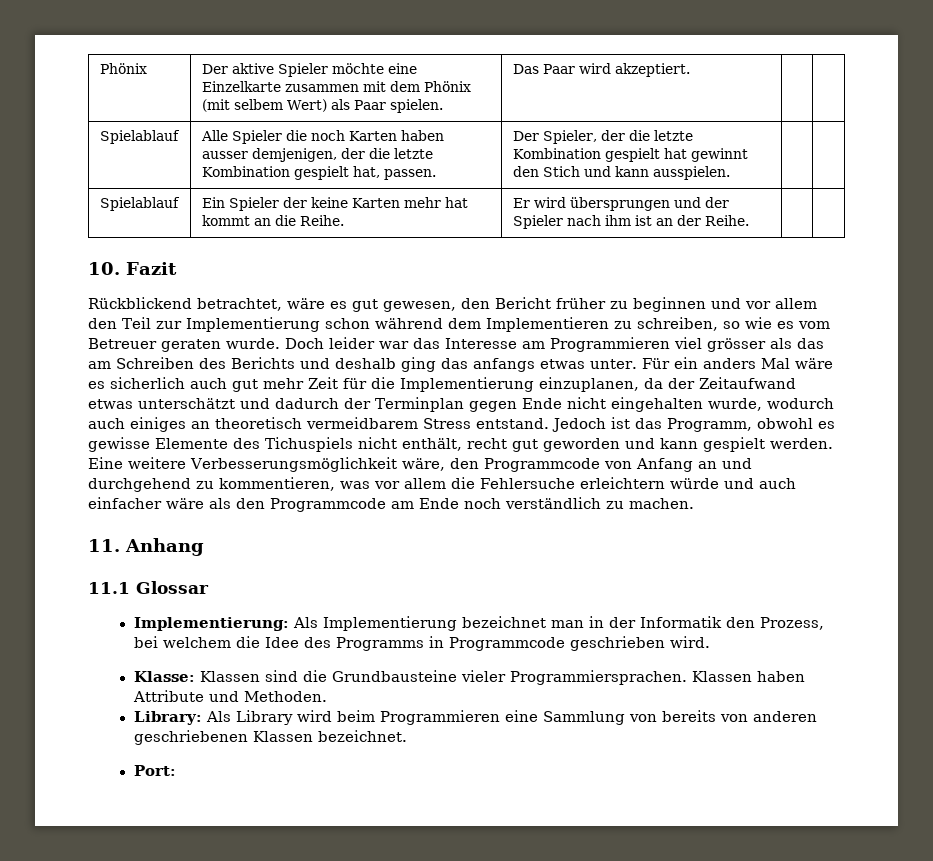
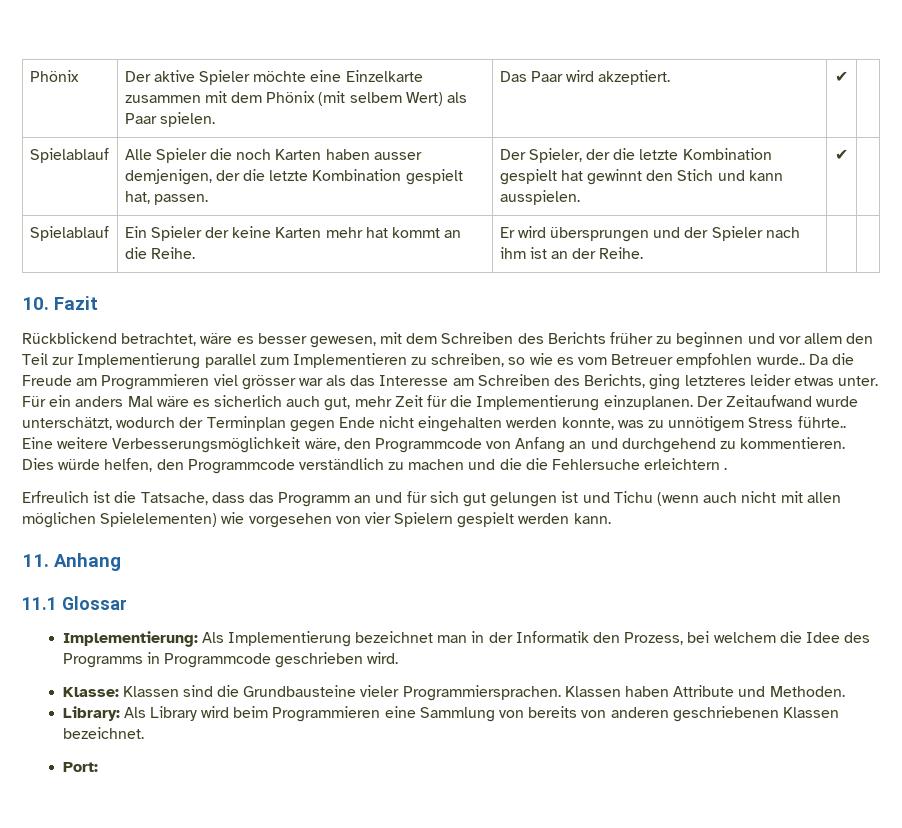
- Phönix | Der aktive Spieler möchte eine Einzelkarte zusammen mit dem Phönix (mit selbem Wert) als Paar spielen. | Das Paar wird akzeptiert. | |
+ Phönix | Der aktive Spieler möchte eine Einzelkarte zusammen mit dem Phönix (mit selbem Wert) als Paar spielen. | Das Paar wird akzeptiert. | ✔ |
- Spielablauf | Alle Spieler die noch Karten haben ausser demjenigen, der die letzte Kombination gespielt hat, passen. | Der Spieler, der die letzte Kombination gespielt hat gewinnt den Stich und kann ausspielen. | |
+ Spielablauf | Alle Spieler die noch Karten haben ausser demjenigen, der die letzte Kombination gespielt hat, passen. | Der Spieler, der die letzte Kombination gespielt hat gewinnt den Stich und kann ausspielen. | ✔ |
- Rückblickend betrachtet, wäre es gut gewesen, den Bericht früher zu beginnen und vor allem den Teil zur Implementierung schon während dem Implementieren zu schreiben, so wie es vom Betreuer geraten wurde. Doch leider war das Interesse am Programmieren viel grösser als das am Schreiben des Berichts und deshalb ging das anfangs etwas unter.
+ Rückblickend betrachtet, wäre es besser gewesen, mit dem Schreiben des Berichts früher zu beginnen und vor allem den Teil zur Implementierung parallel zum Implementieren zu schreiben, so wie es vom Betreuer empfohlen wurde.. Da die Freude am Programmieren viel grösser war als das Interesse am Schreiben des Berichts, ging letzteres leider etwas unter.
- Für ein anders Mal wäre es sicherlich auch gut mehr Zeit für die Implementierung einzuplanen, da der Zeitaufwand etwas unterschätzt und dadurch der Terminplan gegen Ende nicht eingehalten wurde, wodurch auch einiges an theoretisch vermeidbarem Stress entstand. Jedoch ist das Programm, obwohl es gewisse Elemente des Tichuspiels nicht enthält, recht gut geworden und kann gespielt werden.
+ Für ein anders Mal wäre es sicherlich auch gut, mehr Zeit für die Implementierung einzuplanen. Der Zeitaufwand wurde unterschätzt, wodurch der Terminplan gegen Ende nicht eingehalten werden konnte, was zu unnötigem Stress führte..
- Eine weitere Verbesserungsmöglichkeit wäre, den Programmcode von Anfang an und durchgehend zu kommentieren, was vor allem die Fehlersuche erleichtern würde und auch einfacher wäre als den Programmcode am Ende noch verständlich zu machen.
+ Eine weitere Verbesserungsmöglichkeit wäre, den Programmcode von Anfang an und durchgehend zu kommentieren. Dies würde helfen, den Programmcode verständlich zu machen und die die Fehlersuche erleichtern .
+ Erfreulich ist die Tatsache, dass das Programm an und für sich gut gelungen ist und Tichu (wenn auch nicht mit allen möglichen Spielelementen) wie vorgesehen von vier Spielern gespielt werden kann.

